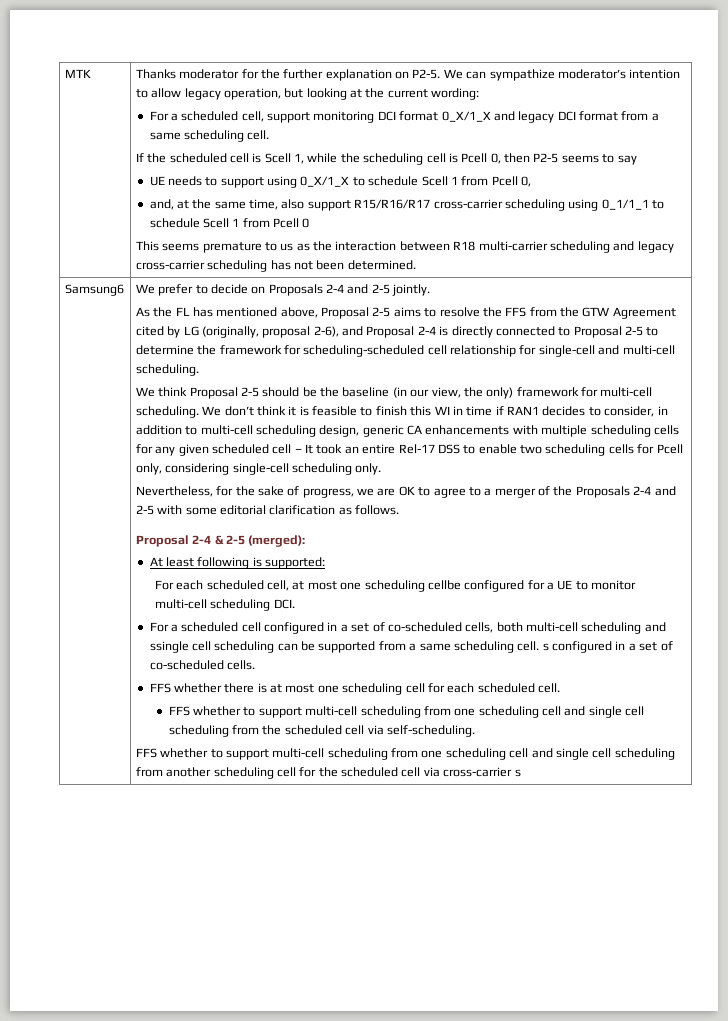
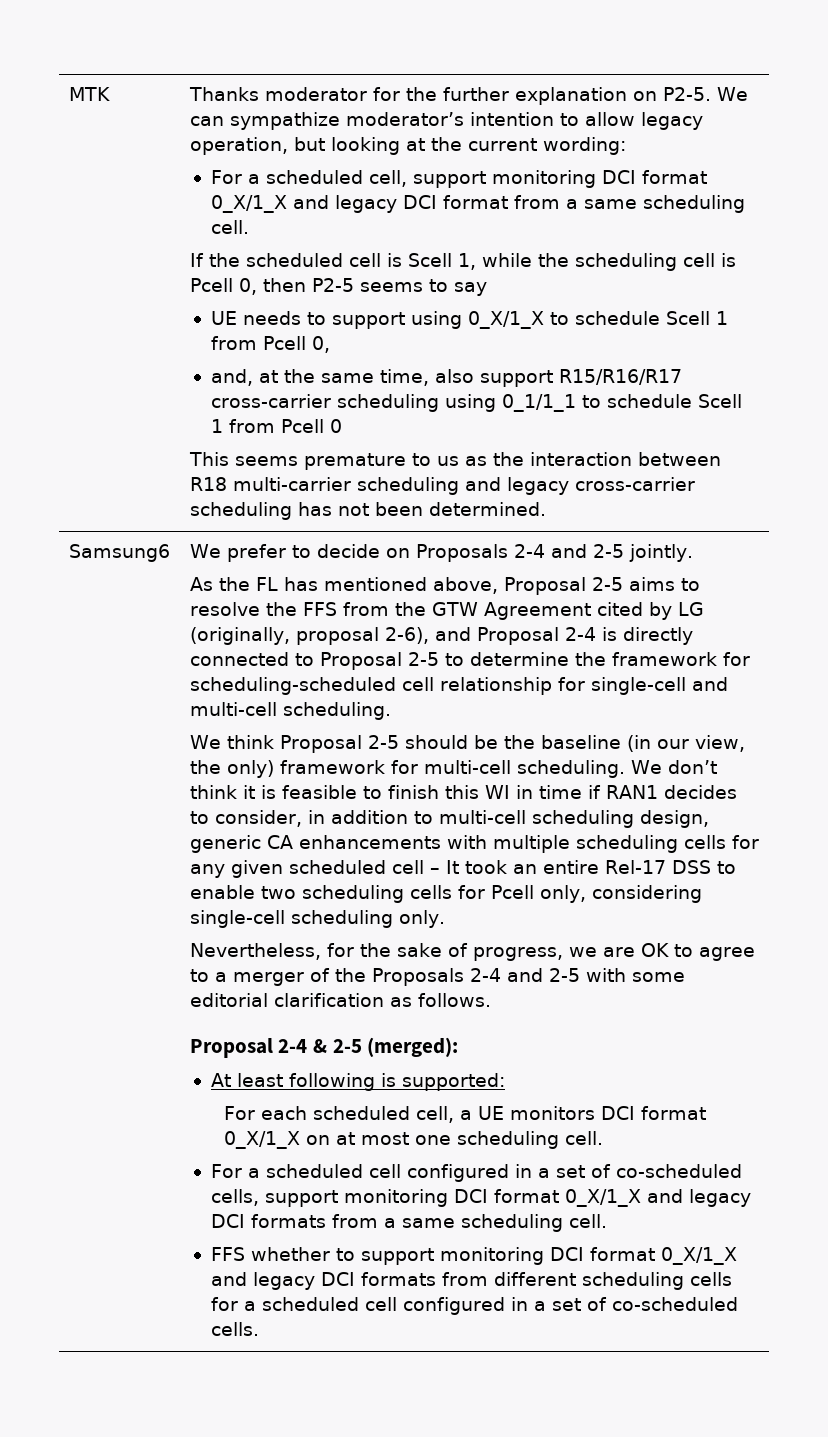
- For each scheduled cell, at most one scheduling cellbe configured for a UE to monitor multi-cell scheduling DCI.
+ For each scheduled cell, a UE monitors DCI format 0_X/1_X on at most one scheduling cell.
- For a scheduled cell configured in a set of co-scheduled cells, both multi-cell scheduling and ssingle cell scheduling can be supported from a same scheduling cell. s configured in a set of co-scheduled cells.
+ For a scheduled cell configured in a set of co-scheduled cells, support monitoring DCI format 0_X/1_X and legacy DCI formats from a same scheduling cell.
+ FFS whether to support monitoring DCI format 0_X/1_X and legacy DCI formats from different scheduling cells for a scheduled cell configured in a set of co-scheduled cells.
- FFS whether there is at most one scheduling cell for each scheduled cell.
- FFS whether to support multi-cell scheduling from one scheduling cell and single cell scheduling from the scheduled cell via self-scheduling.
- FFS whether to support multi-cell scheduling from one scheduling cell and single cell scheduling from another scheduling cell for the scheduled cell via cross-carrier s

